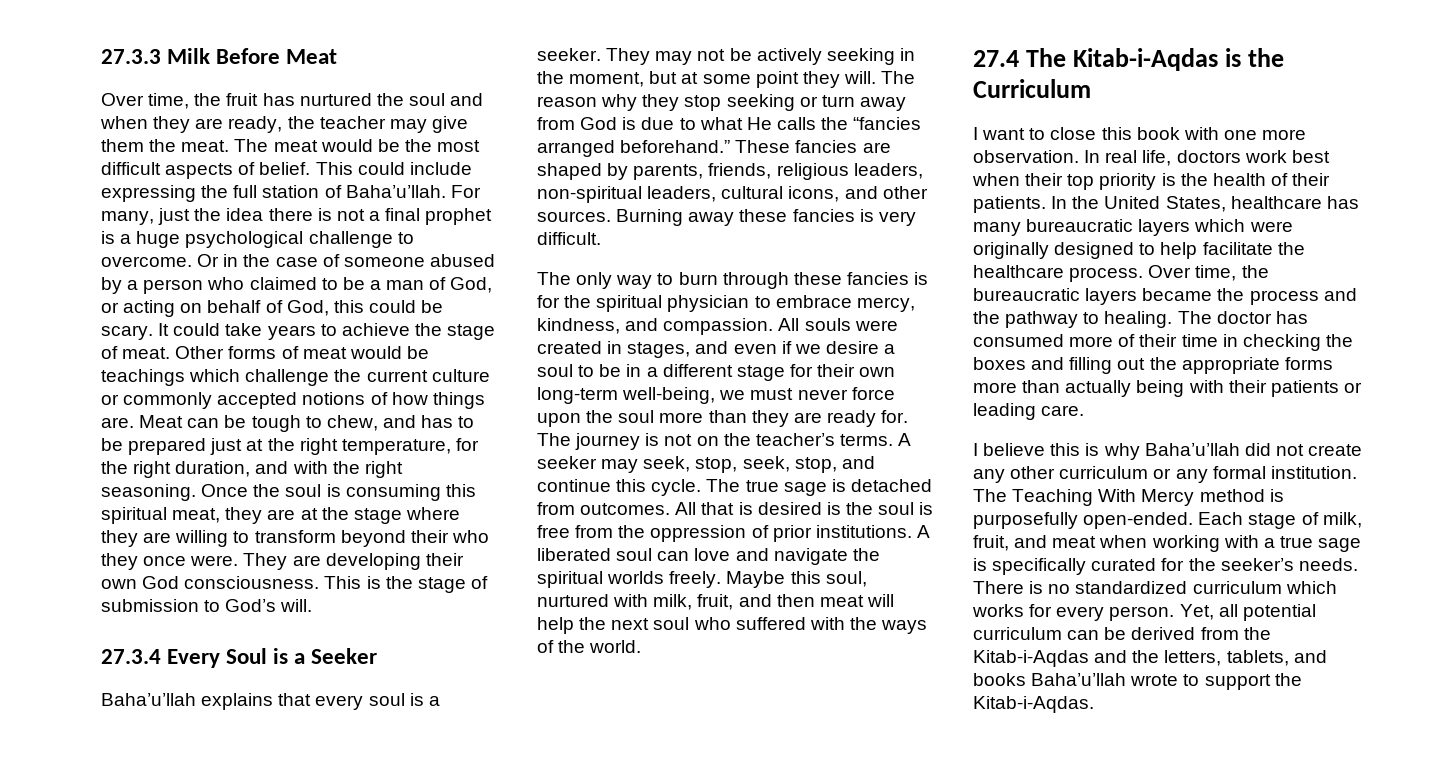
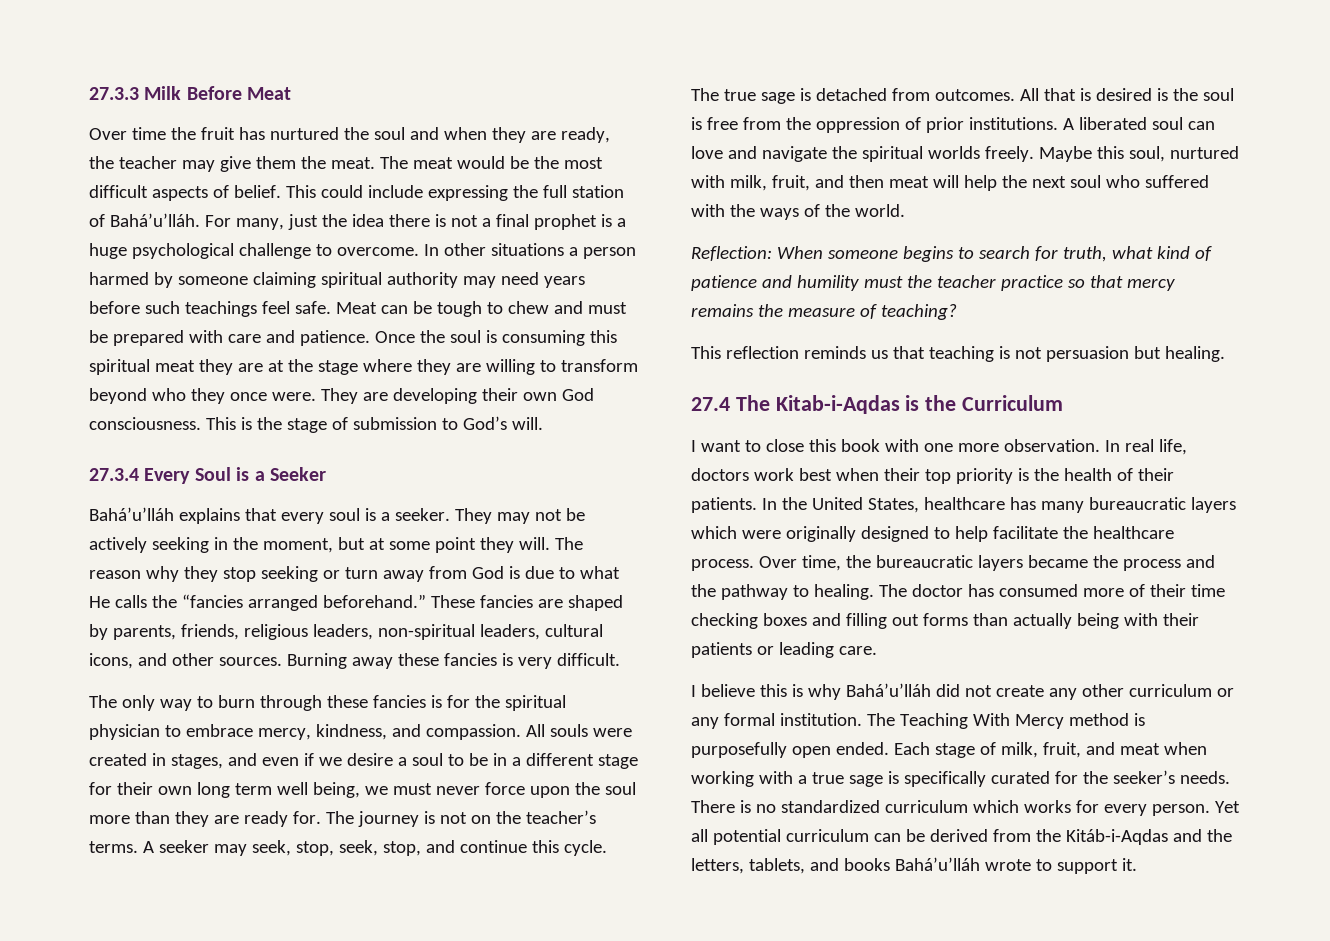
- Over time, the fruit has nurtured the soul and when they are ready, the teacher may give them the meat.
+ Over time the fruit has nurtured the soul and when they are ready, the teacher may give them the meat.
- This could include expressing the full station of Baha’u’llah.
+ This could include expressing the full station of Bahá’u’lláh.
- Or in the case of someone abused by a person who claimed to be a man of God, or acting on behalf of God, this could be scary. It could take years to achieve the stage of meat. Other forms of meat would be teachings which challenge the current culture or commonly accepted notions of how things are.
+ In other situations a person harmed by someone claiming spiritual authority may need years before such teachings feel safe.
- Meat can be tough to chew, and has to be prepared just at the right temperature, for the right duration, and with the right seasoning.
+ Meat can be tough to chew and must be prepared with care and patience.
- Once the soul is consuming this spiritual meat, they are at the stage where they are willing to transform beyond their who they once were.
+ Once the soul is consuming this spiritual meat they are at the stage where they are willing to transform beyond who they once were.
- Baha’u’llah explains that every soul is a seeker.
+ Bahá’u’lláh explains that every soul is a seeker.
- All souls were created in stages, and even if we desire a soul to be in a different stage for their own long-term well-being, we must never force upon the soul more than they are ready for.
+ All souls were created in stages, and even if we desire a soul to be in a different stage for their own long term well being, we must never force upon the soul more than they are ready for.
+ Reflection: When someone begins to search for truth, what kind of patience and humility must the teacher practice so that mercy remains the measure of teaching?
+ This reflection reminds us that teaching is not persuasion but healing.
- The doctor has consumed more of their time in checking the boxes and filling out the appropriate forms more than actually being with their patients or leading care.
+ The doctor has consumed more of their time checking boxes and filling out forms than actually being with their patients or leading care.
- I believe this is why Baha’u’llah did not create any other curriculum or any formal institution.
+ I believe this is why Bahá’u’lláh did not create any other curriculum or any formal institution.
- The Teaching With Mercy method is purposefully open-ended.
+ The Teaching With Mercy method is purposefully open ended.
- Yet, all potential curriculum can be derived from the Kitab-i-Aqdas and the letters, tablets, and books Baha’u’llah wrote to support the Kitab-i-Aqdas.
+ Yet all potential curriculum can be derived from the Kitáb-i-Aqdas and the letters, tablets, and books Bahá’u’lláh wrote to support it.

